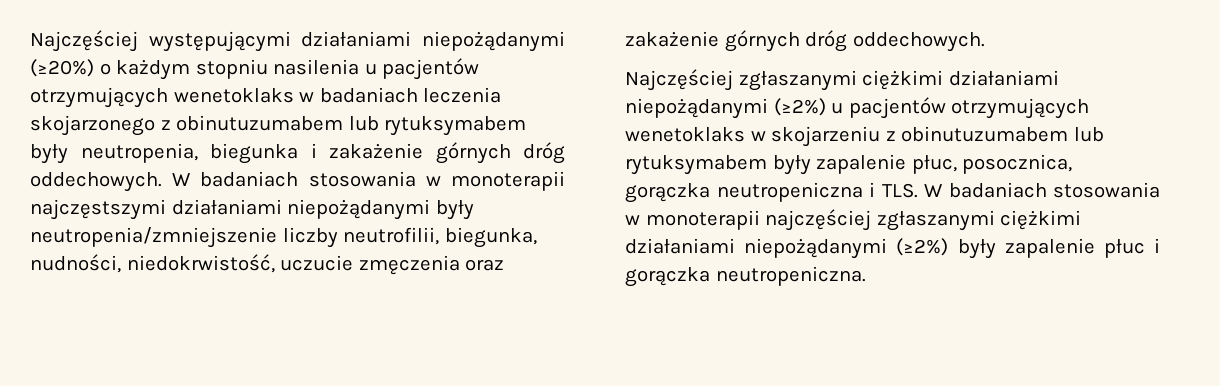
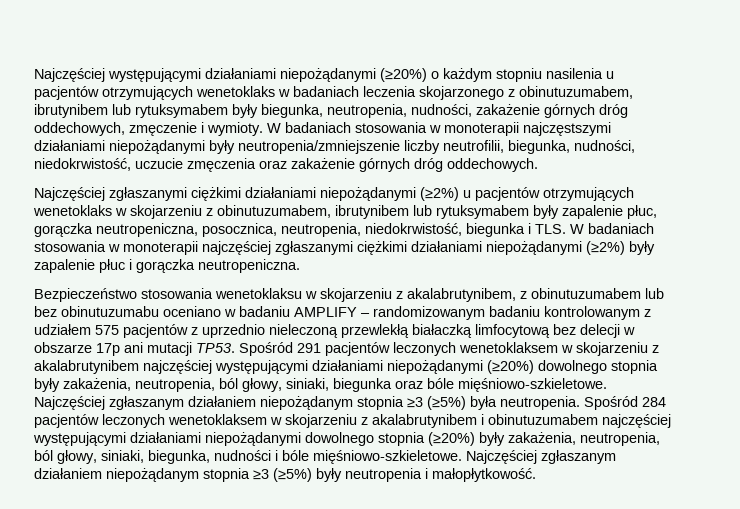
- Najczęściej występującymi działaniami niepożądanymi (≥20%) o każdym stopniu nasilenia u pacjentów otrzymujących wenetoklaks w badaniach leczenia skojarzonego z obinutuzumabem lub rytuksymabem były neutropenia, biegunka i zakażenie górnych dróg oddechowych.
+ Najczęściej występującymi działaniami niepożądanymi (≥20%) o każdym stopniu nasilenia u pacjentów otrzymujących wenetoklaks w badaniach leczenia skojarzonego z obinutuzumabem, ibrutynibem lub rytuksymabem były biegunka, neutropenia, nudności, zakażenie górnych dróg oddechowych, zmęczenie i wymioty.
- Najczęściej zgłaszanymi ciężkimi działaniami niepożądanymi (≥2%) u pacjentów otrzymujących wenetoklaks w skojarzeniu z obinutuzumabem lub rytuksymabem były zapalenie płuc, posocznica, gorączka neutropeniczna i TLS. W badaniach stosowania w monoterapii najczęściej zgłaszanymi ciężkimi działaniami niepożądanymi (≥2%) były zapalenie płuc i gorączka neutropeniczna.
+ Najczęściej zgłaszanymi ciężkimi działaniami niepożądanymi (≥2%) u pacjentów otrzymujących wenetoklaks w skojarzeniu z obinutuzumabem, ibrutynibem lub rytuksymabem były zapalenie płuc, gorączka neutropeniczna, posocznica, neutropenia, niedokrwistość, biegunka i TLS. W badaniach stosowania w monoterapii najczęściej zgłaszanymi ciężkimi działaniami niepożądanymi (≥2%) były zapalenie płuc i gorączka neutropeniczna.
+ Bezpieczeństwo stosowania wenetoklaksu w skojarzeniu z akalabrutynibem, z obinutuzumabem lub bez obinutuzumabu oceniano w badaniu AMPLIFY – randomizowanym badaniu kontrolowanym z udziałem 575 pacjentów z uprzednio nieleczoną przewlekłą białaczką limfocytową bez delecji w obszarze 17p ani mutacji TP53. Spośród 291 pacjentów leczonych wenetoklaksem w skojarzeniu z akalabrutynibem najczęściej występującymi działaniami niepożądanymi (≥20%) dowolnego stopnia były zakażenia, neutropenia, ból głowy, siniaki, biegunka oraz bóle mięśniowo-szkieletowe. Najczęściej zgłaszanym działaniem niepożądanym stopnia ≥3 (≥5%) była neutropenia. Spośród 284 pacjentów leczonych wenetoklaksem w skojarzeniu z akalabrutynibem i obinutuzumabem najczęściej występującymi działaniami niepożądanymi dowolnego stopnia (≥20%) były zakażenia, neutropenia, ból głowy, siniaki, biegunka, nudności i bóle mięśniowo-szkieletowe. Najczęściej zgłaszanym działaniem niepożądanym stopnia ≥3 (≥5%) były neutropenia i małopłytkowość.

